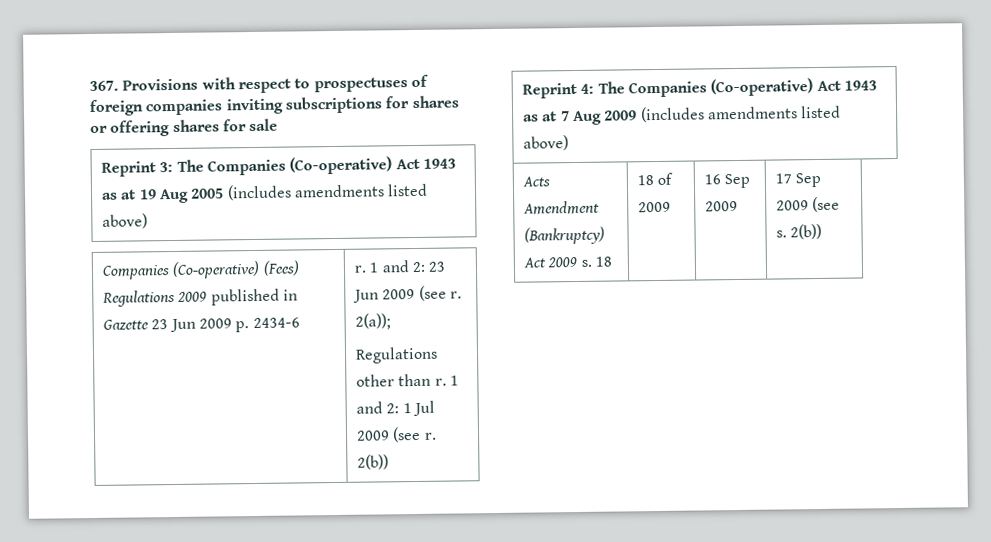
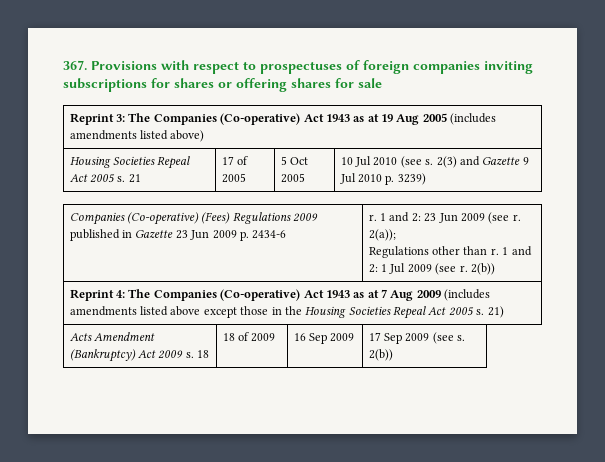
+ Housing Societies Repeal Act 2005 s. 21 | 17 of 2005 | 5 Oct 2005 | 10 Jul 2010 (see s. 2(3) and Gazette 9 Jul 2010 p. 3239)
- Reprint 4: The Companies (Co-operative) Act 1943 as at 7 Aug 2009 (includes amendments listed above)
+ Reprint 4: The Companies (Co-operative) Act 1943 as at 7 Aug 2009 (includes amendments listed above except those in the Housing Societies Repeal Act 2005 s. 21)

